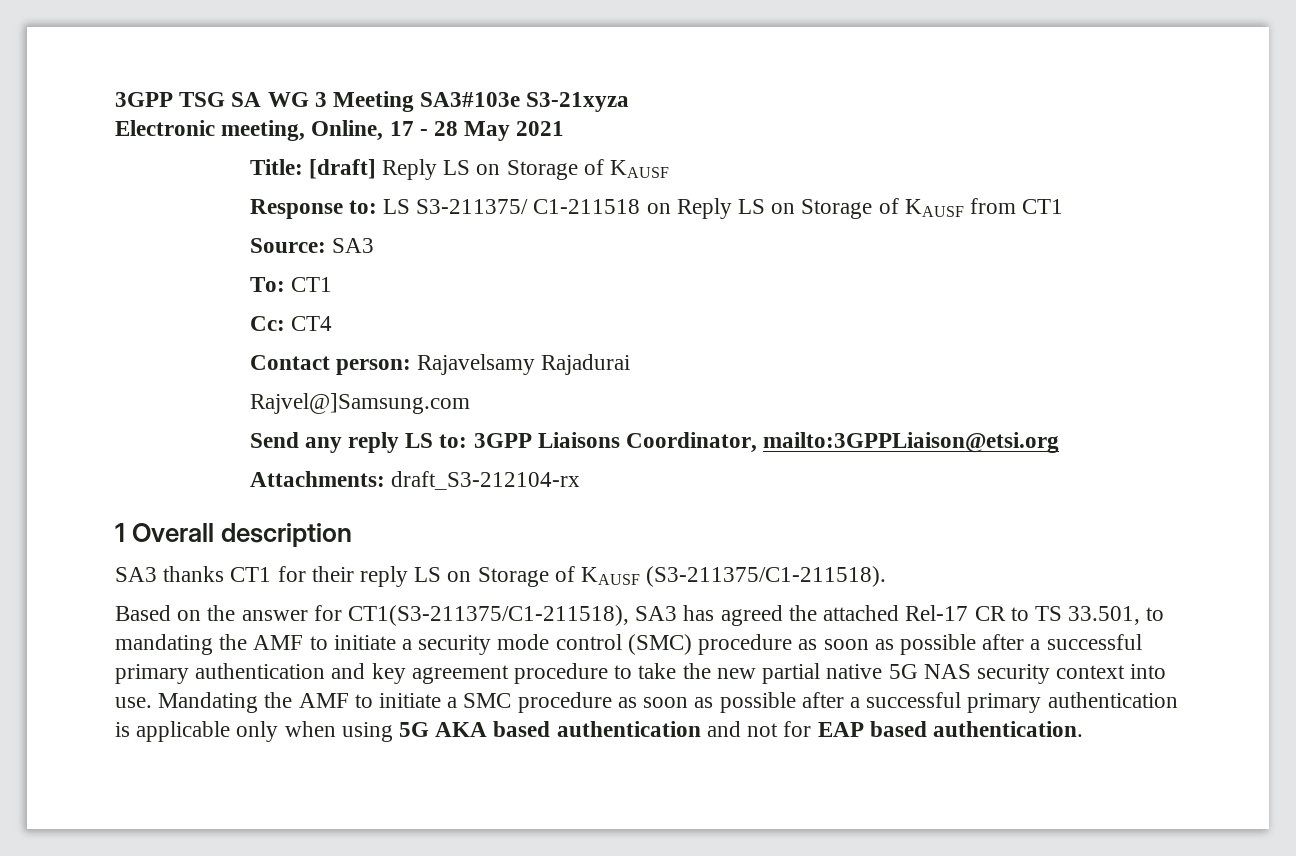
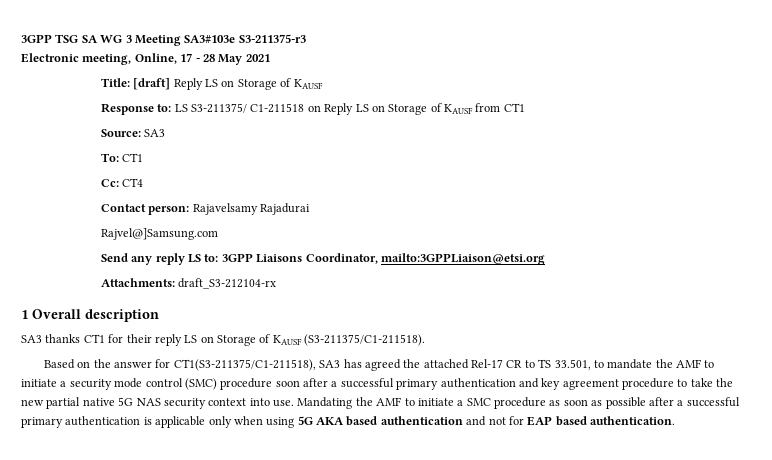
- 3GPP TSG SA WG 3 Meeting SA3#103e S3-21xyza
+ 3GPP TSG SA WG 3 Meeting SA3#103e S3-211375-r3
- Based on the answer for CT1(S3-211375/C1-211518), SA3 has agreed the attached Rel-17 CR to TS 33.501, to mandating the AMF to initiate a security mode control (SMC) procedure as soon as possible after a successful primary authentication and key agreement procedure to take the new partial native 5G NAS security context into use.
+ Based on the answer for CT1(S3-211375/C1-211518), SA3 has agreed the attached Rel-17 CR to TS 33.501, to mandate the AMF to initiate a security mode control (SMC) procedure soon after a successful primary authentication and key agreement procedure to take the new partial native 5G NAS security context into use.

